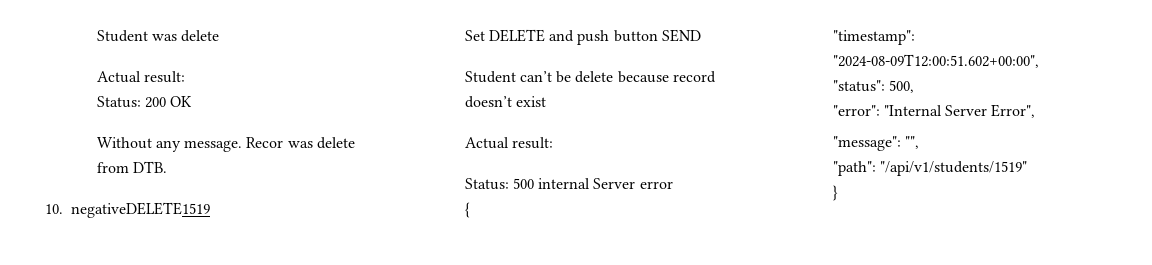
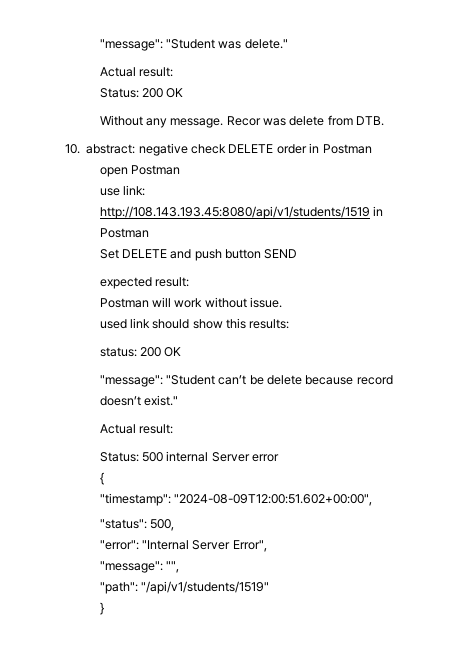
- Student was delete
+ "message": "Student was delete."
- 10. negativeDELETE1519
+ 10. abstract: negative check DELETE order in Postman
+ open Postman
+ use link: http://108.143.193.45:8080/api/v1/students/1519 in Postman
- Student can’t be delete because record doesn’t exist
+ expected result:
+ Postman will work without issue.
+ used link should show this results:
+ status: 200 OK
+ "message": "Student can’t be delete because record doesn’t exist."

